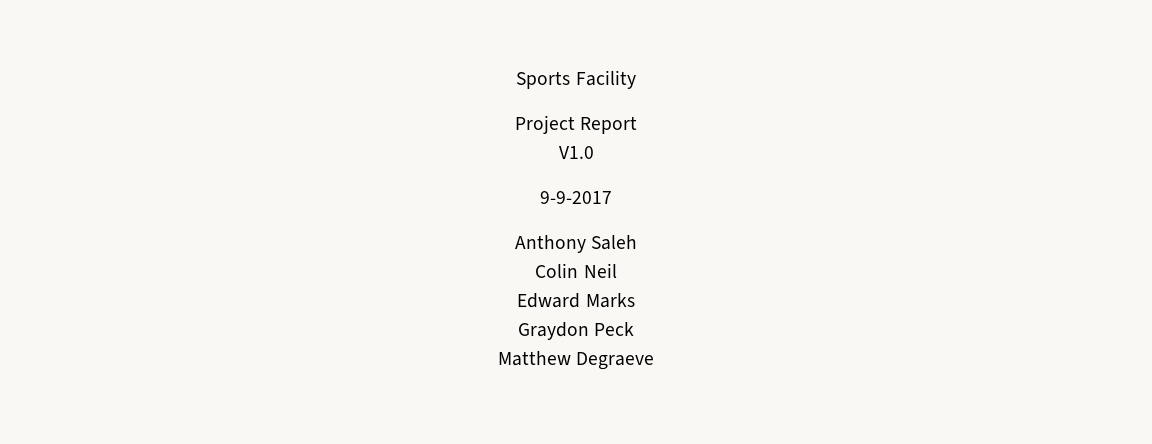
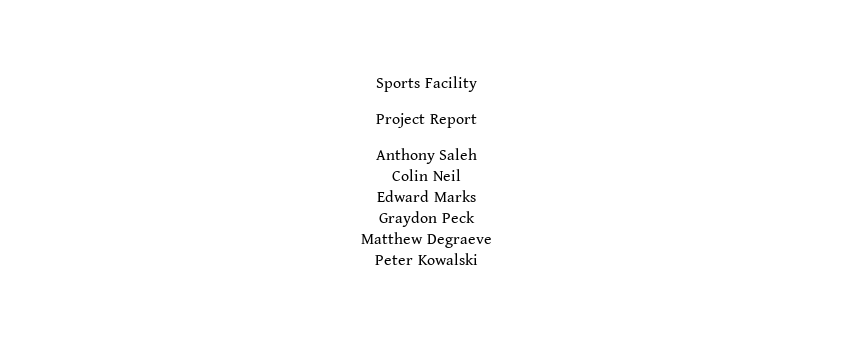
- V1.0
- 9-9-2017
+ Peter Kowalski

